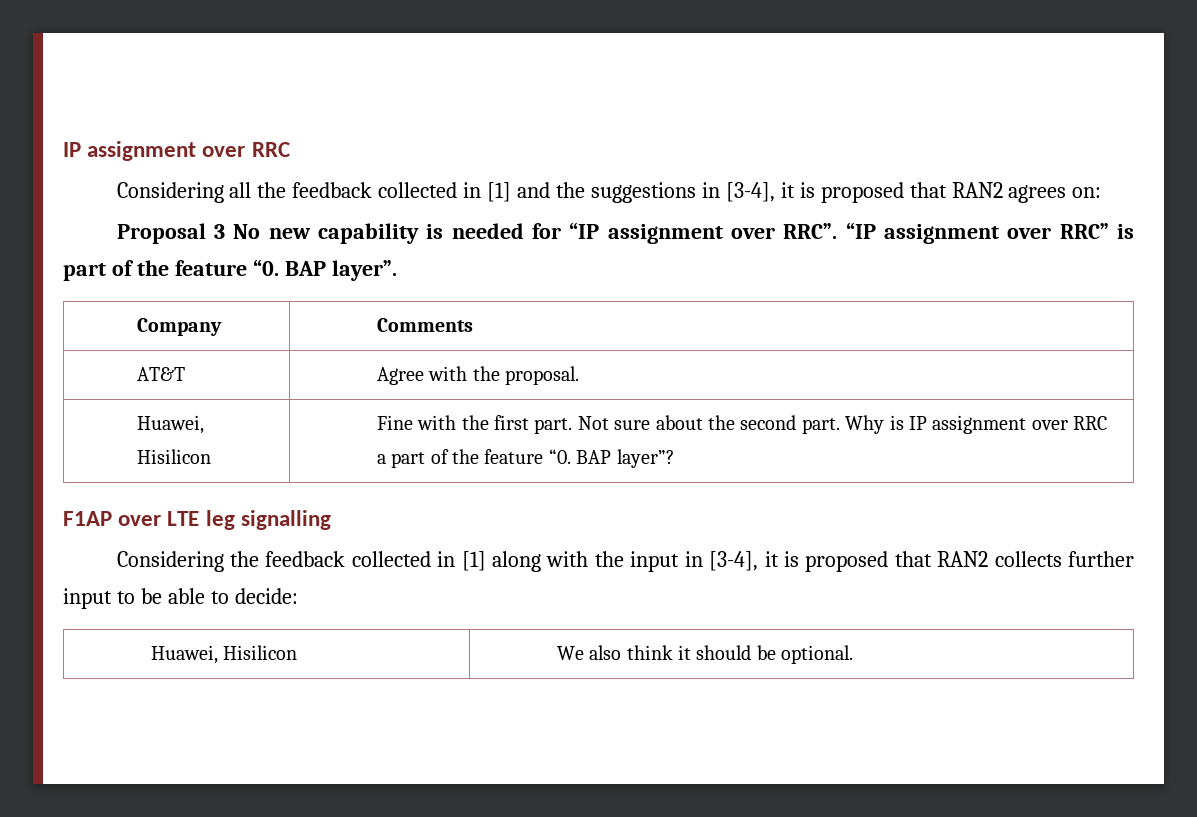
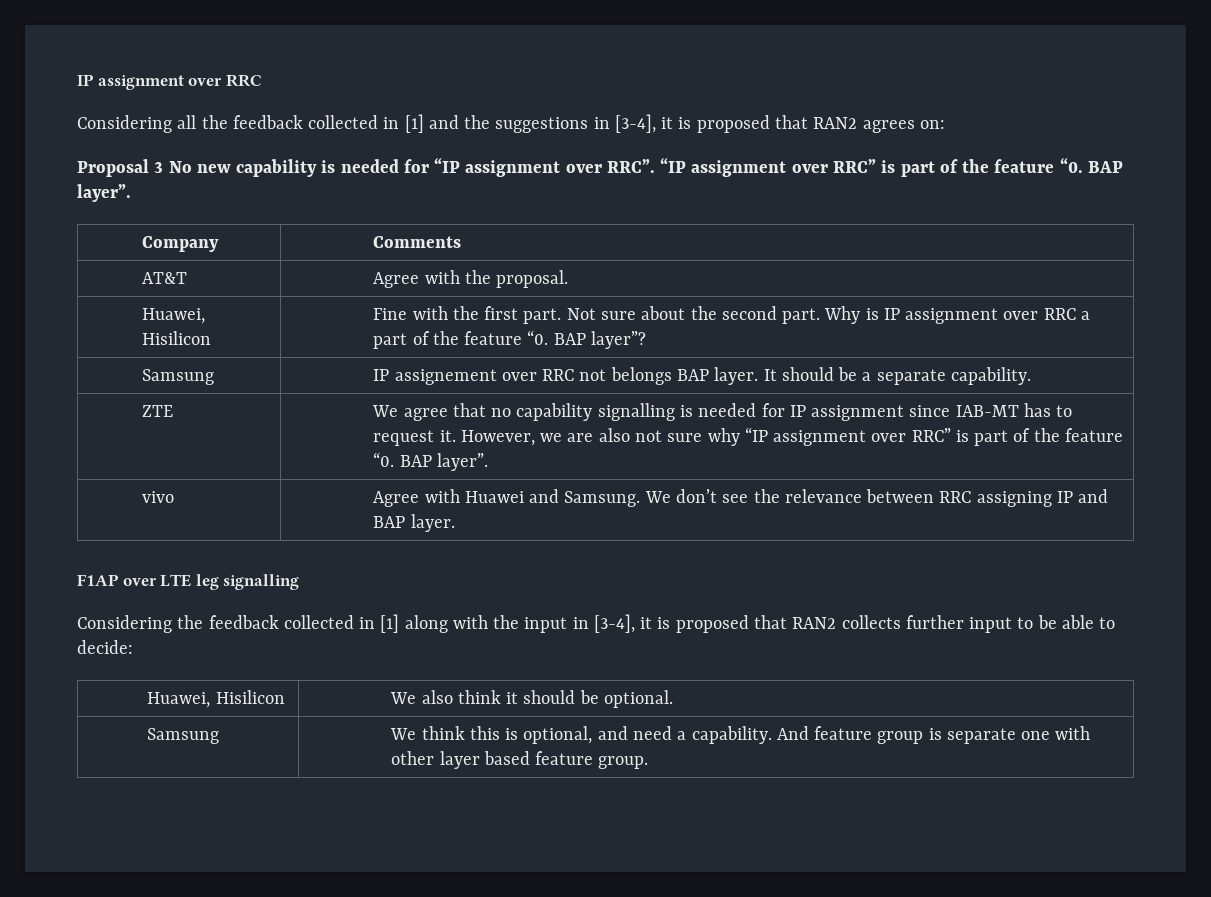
+ Samsung | IP assignement over RRC not belongs BAP layer. It should be a separate capability.
+ ZTE | We agree that no capability signalling is needed for IP assignment since IAB-MT has to request it. However, we are also not sure why “IP assignment over RRC” is part of the feature “0. BAP layer”.
+ vivo | Agree with Huawei and Samsung. We don’t see the relevance between RRC assigning IP and BAP layer.
+ Samsung | We think this is optional, and need a capability. And feature group is separate one with other layer based feature group.

